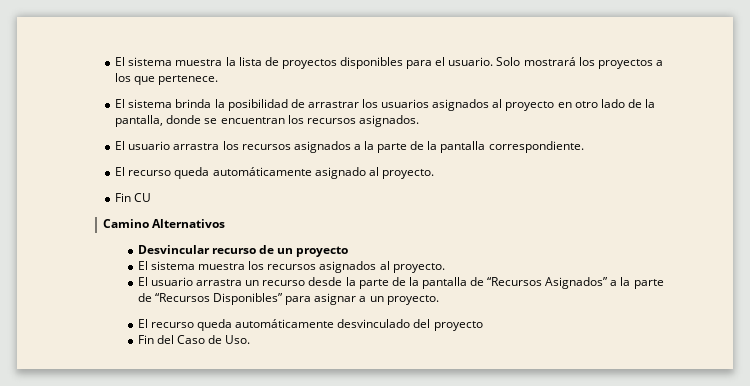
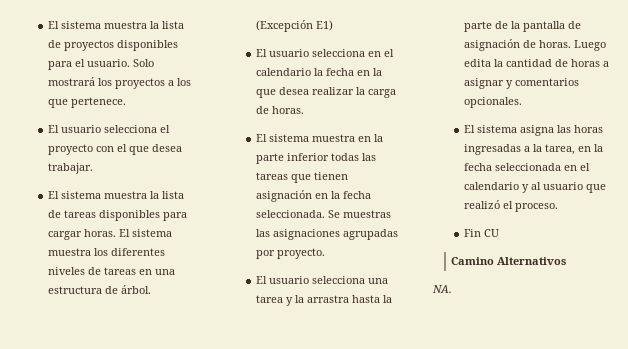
- El sistema brinda la posibilidad de arrastrar los usuarios asignados al proyecto en otro lado de la pantalla, donde se encuentran los recursos asignados.
- El usuario arrastra los recursos asignados a la parte de la pantalla correspondiente.
- El recurso queda automáticamente asignado al proyecto.
+ El usuario selecciona el proyecto con el que desea trabajar.
+ El sistema muestra la lista de tareas disponibles para cargar horas. El sistema muestra los diferentes niveles de tareas en una estructura de árbol. (Excepción E1)
+ El usuario selecciona en el calendario la fecha en la que desea realizar la carga de horas.
+ El sistema muestra en la parte inferior todas las tareas que tienen asignación en la fecha seleccionada. Se muestras las asignaciones agrupadas por proyecto.
+ El usuario selecciona una tarea y la arrastra hasta la parte de la pantalla de asignación de horas. Luego edita la cantidad de horas a asignar y comentarios opcionales.
+ El sistema asigna las horas ingresadas a la tarea, en la fecha seleccionada en el calendario y al usuario que realizó el proceso.
  Fin CU
  Camino Alternativos
- Desvincular recurso de un proyecto
- El sistema muestra los recursos asignados al proyecto.
- El usuario arrastra un recurso desde la parte de la pantalla de “Recursos Asignados” a la parte de “Recursos Disponibles” para asignar a un proyecto.
- El recurso queda automáticamente desvinculado del proyecto
- Fin del Caso de Uso.
+ NA.

